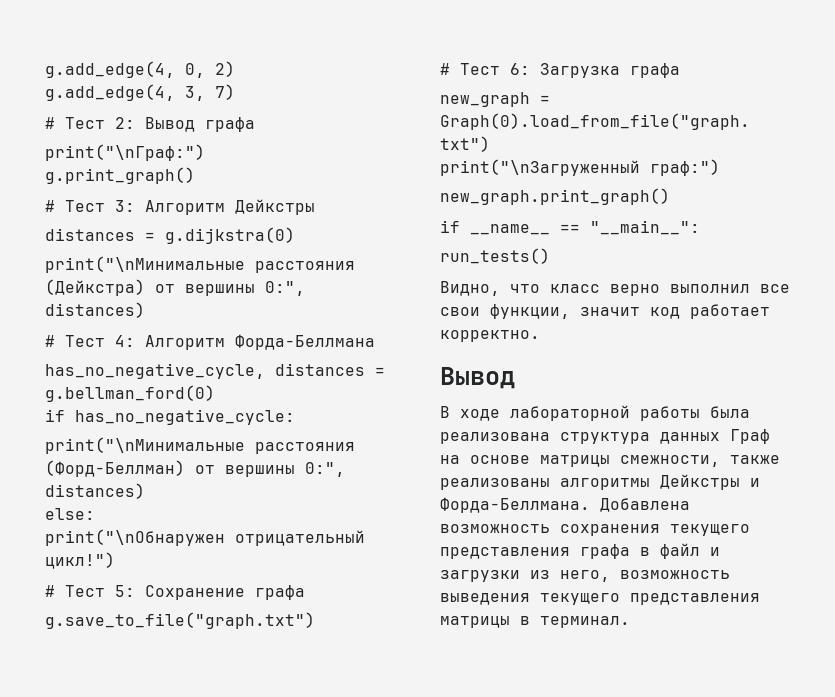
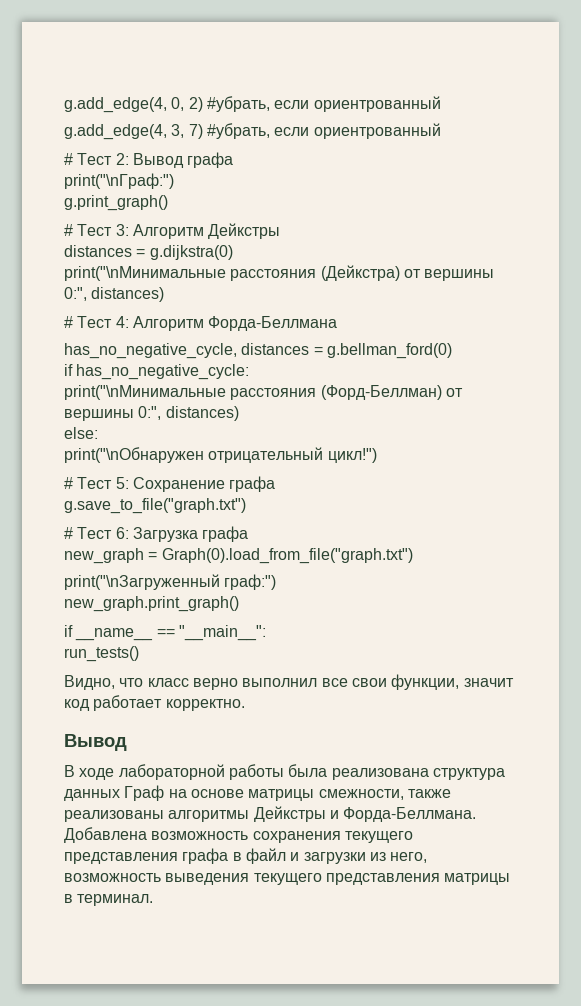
- g.add_edge(4, 0, 2)
+ g.add_edge(4, 0, 2) #убрать, если ориентрованный
- g.add_edge(4, 3, 7)
+ g.add_edge(4, 3, 7) #убрать, если ориентрованный

